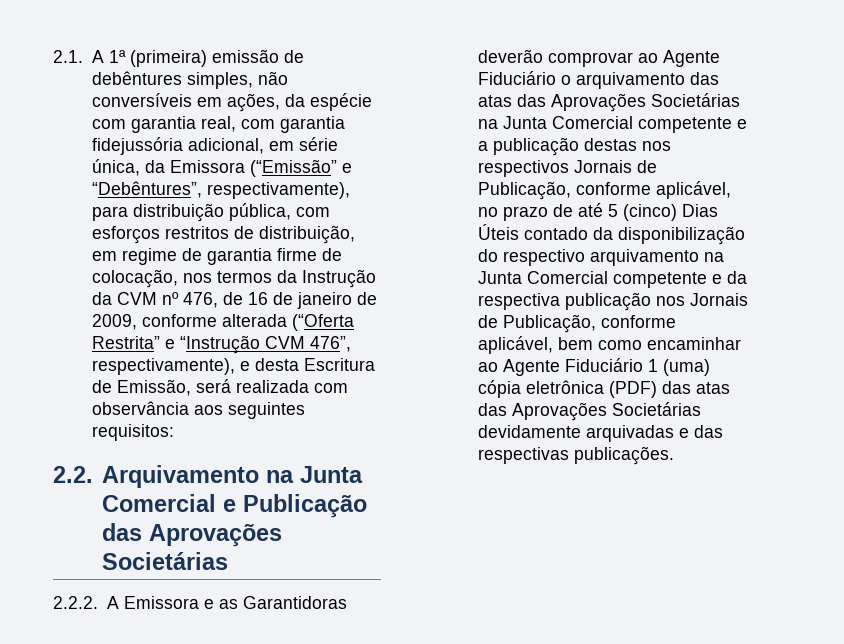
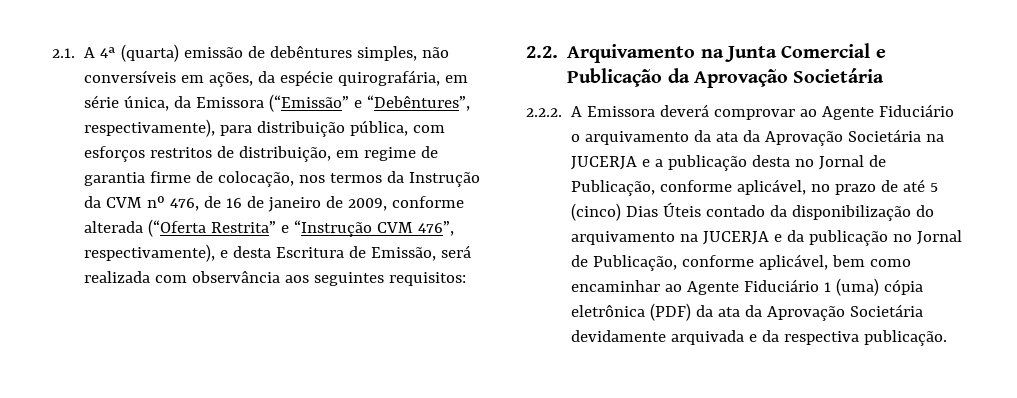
- 2.1. A 1ª (primeira) emissão de debêntures simples, não conversíveis em ações, da espécie com garantia real, com garantia fidejussória adicional, em série única, da Emissora (“Emissão” e “Debêntures”, respectivamente), para distribuição pública, com esforços restritos de distribuição, em regime de garantia firme de colocação, nos termos da Instrução da CVM nº 476, de 16 de janeiro de 2009, conforme alterada (“Oferta Restrita” e “Instrução CVM 476”, respectivamente), e desta Escritura de Emissão, será realizada com observância aos seguintes requisitos:
+ 2.1. A 4ª (quarta) emissão de debêntures simples, não conversíveis em ações, da espécie quirografária, em série única, da Emissora (“Emissão” e “Debêntures”, respectivamente), para distribuição pública, com esforços restritos de distribuição, em regime de garantia firme de colocação, nos termos da Instrução da CVM nº 476, de 16 de janeiro de 2009, conforme alterada (“Oferta Restrita” e “Instrução CVM 476”, respectivamente), e desta Escritura de Emissão, será realizada com observância aos seguintes requisitos:
- 2.2. Arquivamento na Junta Comercial e Publicação das Aprovações Societárias
+ 2.2. Arquivamento na Junta Comercial e Publicação da Aprovação Societária
- 2.2.2. A Emissora e as Garantidoras deverão comprovar ao Agente Fiduciário o arquivamento das atas das Aprovações Societárias na Junta Comercial competente e a publicação destas nos respectivos Jornais de Publicação, conforme aplicável, no prazo de até 5 (cinco) Dias Úteis contado da disponibilização do respectivo arquivamento na Junta Comercial competente e da respectiva publicação nos Jornais de Publicação, conforme aplicável, bem como encaminhar ao Agente Fiduciário 1 (uma) cópia eletrônica (PDF) das atas das Aprovações Societárias devidamente arquivadas e das respectivas publicações.
+ 2.2.2. A Emissora deverá comprovar ao Agente Fiduciário o arquivamento da ata da Aprovação Societária na JUCERJA e a publicação desta no Jornal de Publicação, conforme aplicável, no prazo de até 5 (cinco) Dias Úteis contado da disponibilização do arquivamento na JUCERJA e da publicação no Jornal de Publicação, conforme aplicável, bem como encaminhar ao Agente Fiduciário 1 (uma) cópia eletrônica (PDF) da ata da Aprovação Societária devidamente arquivada e da respectiva publicação.

